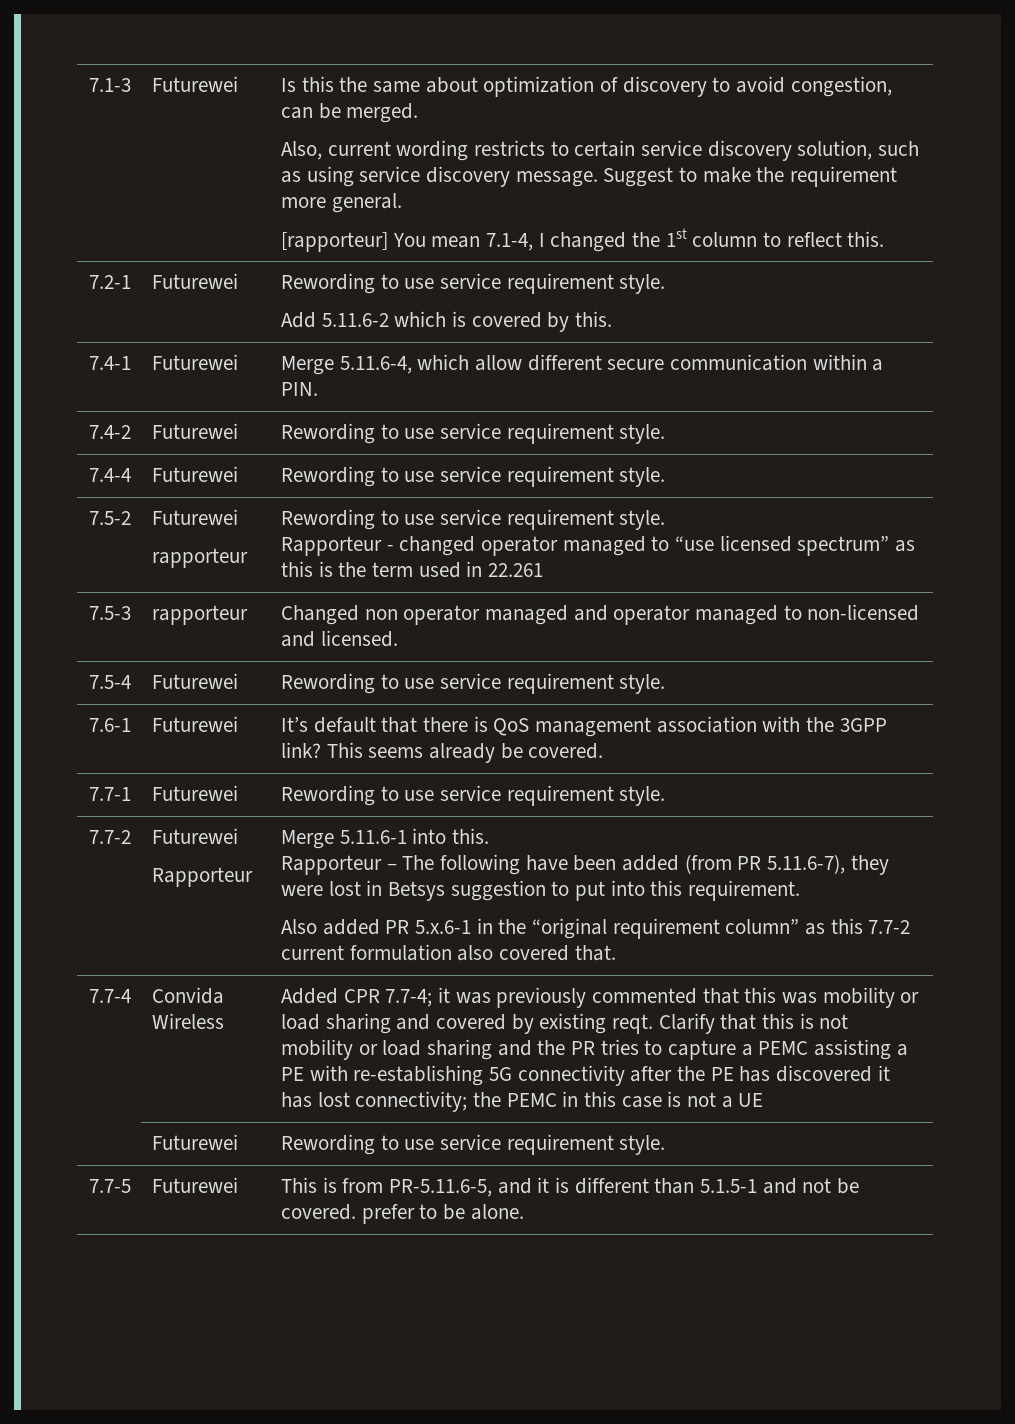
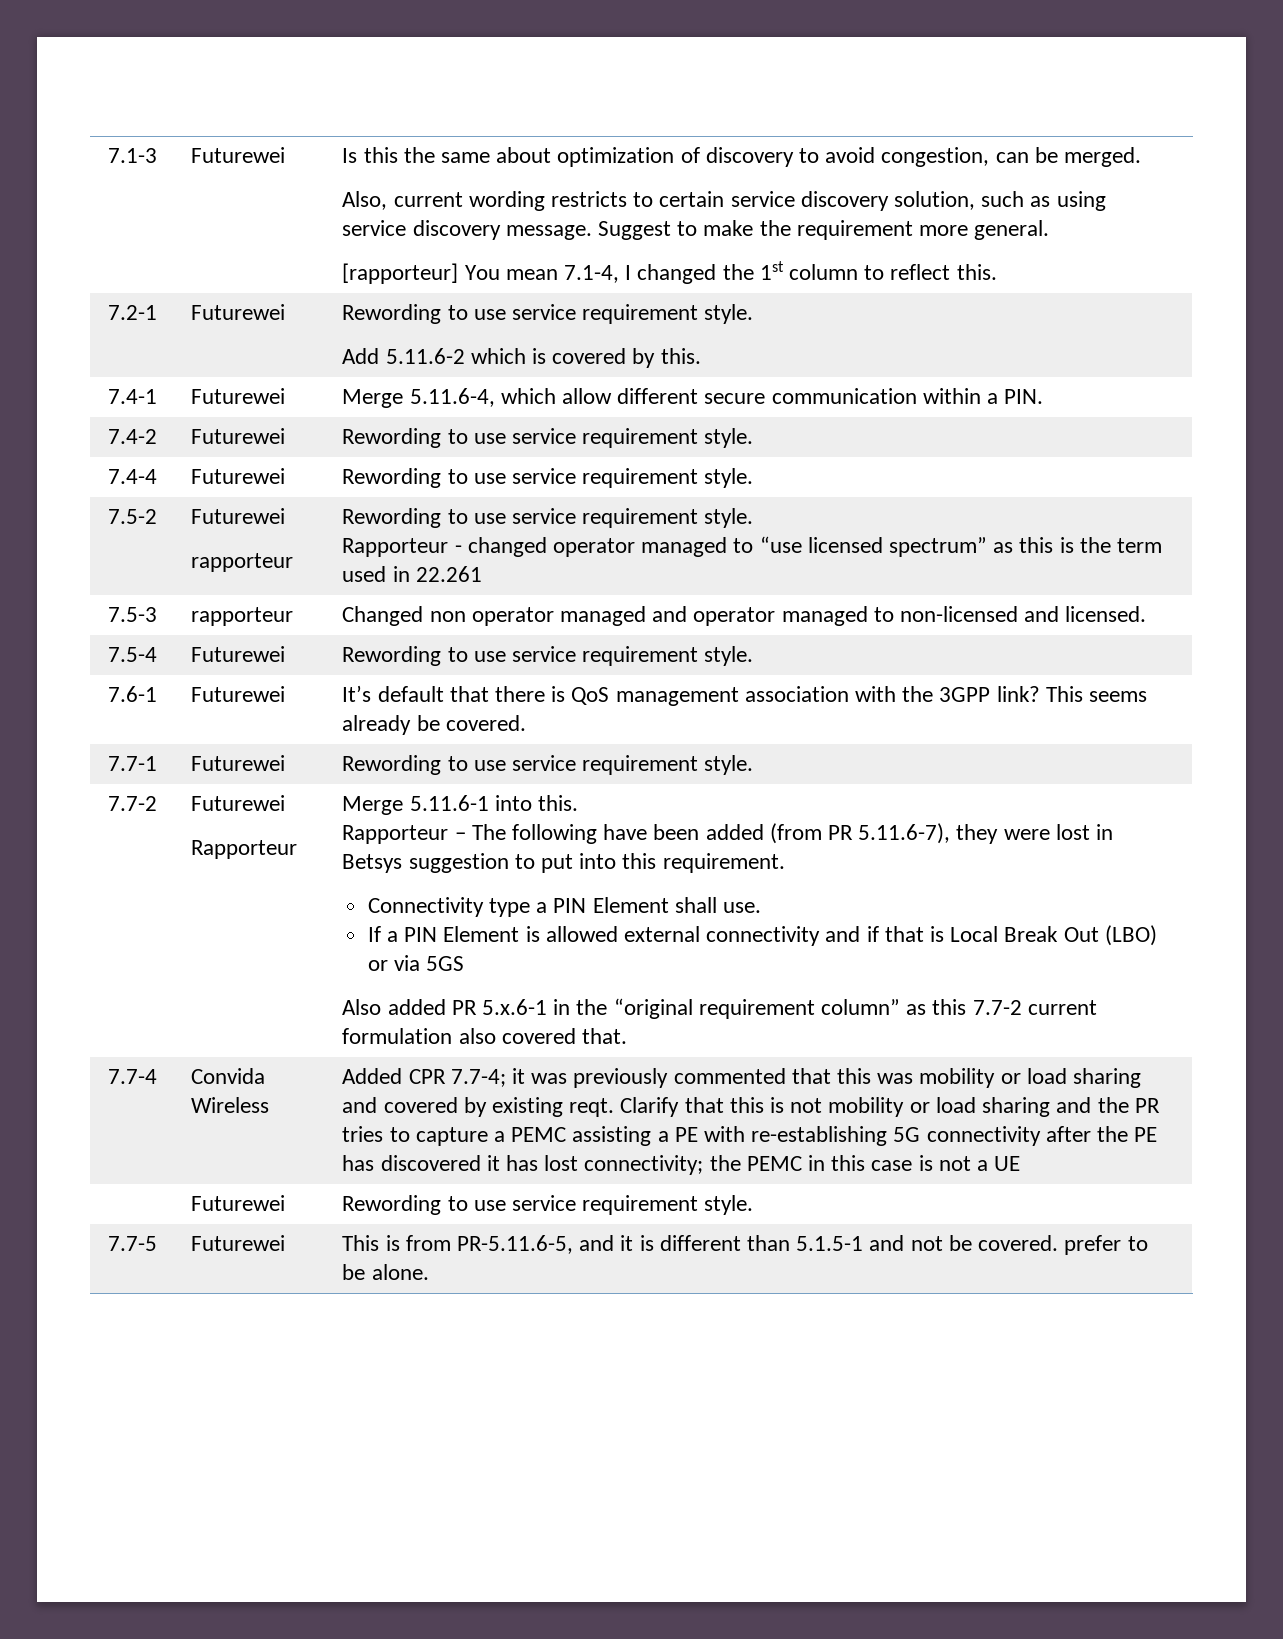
+ Connectivity type a PIN Element shall use.
+ If a PIN Element is allowed external connectivity and if that is Local Break Out (LBO) or via 5GS

